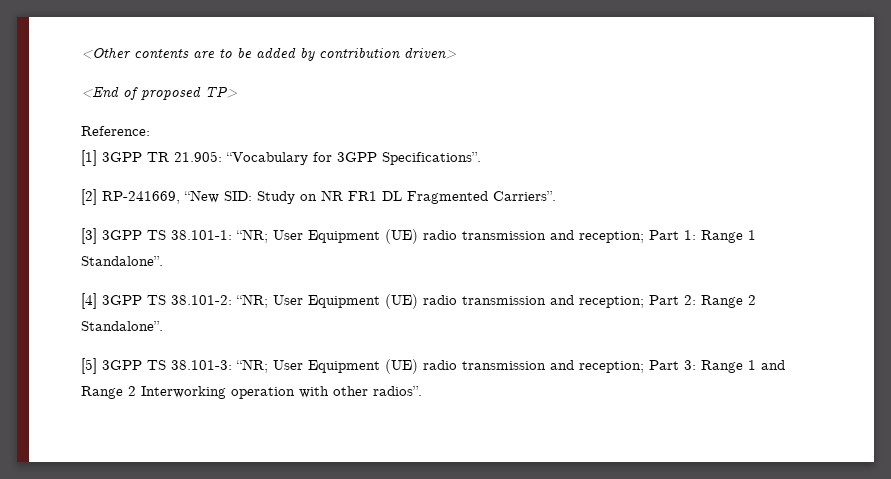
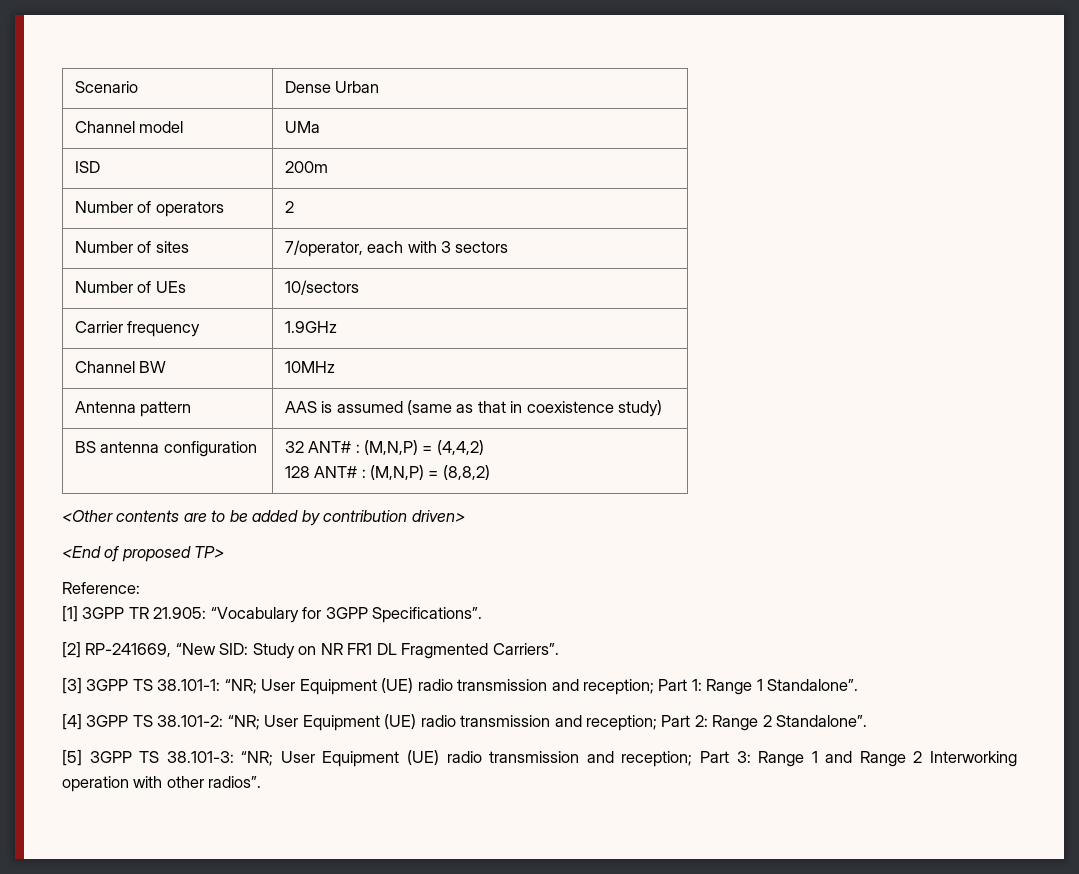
+ Scenario | Dense Urban
+ Channel model | UMa
+ ISD | 200m
+ Number of operators | 2
+ Number of sites | 7/operator, each with 3 sectors
+ Number of UEs | 10/sectors
+ Carrier frequency | 1.9GHz
+ Channel BW | 10MHz
+ Antenna pattern | AAS is assumed (same as that in coexistence study)
+ BS antenna configuration | 32 ANT# : (M,N,P) = (4,4,2)
+ 128 ANT# : (M,N,P) = (8,8,2)

